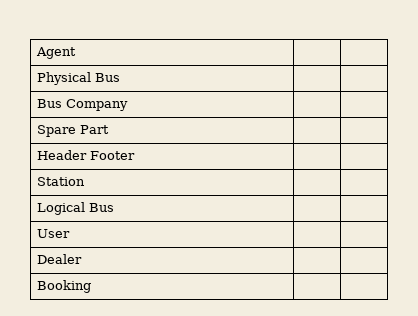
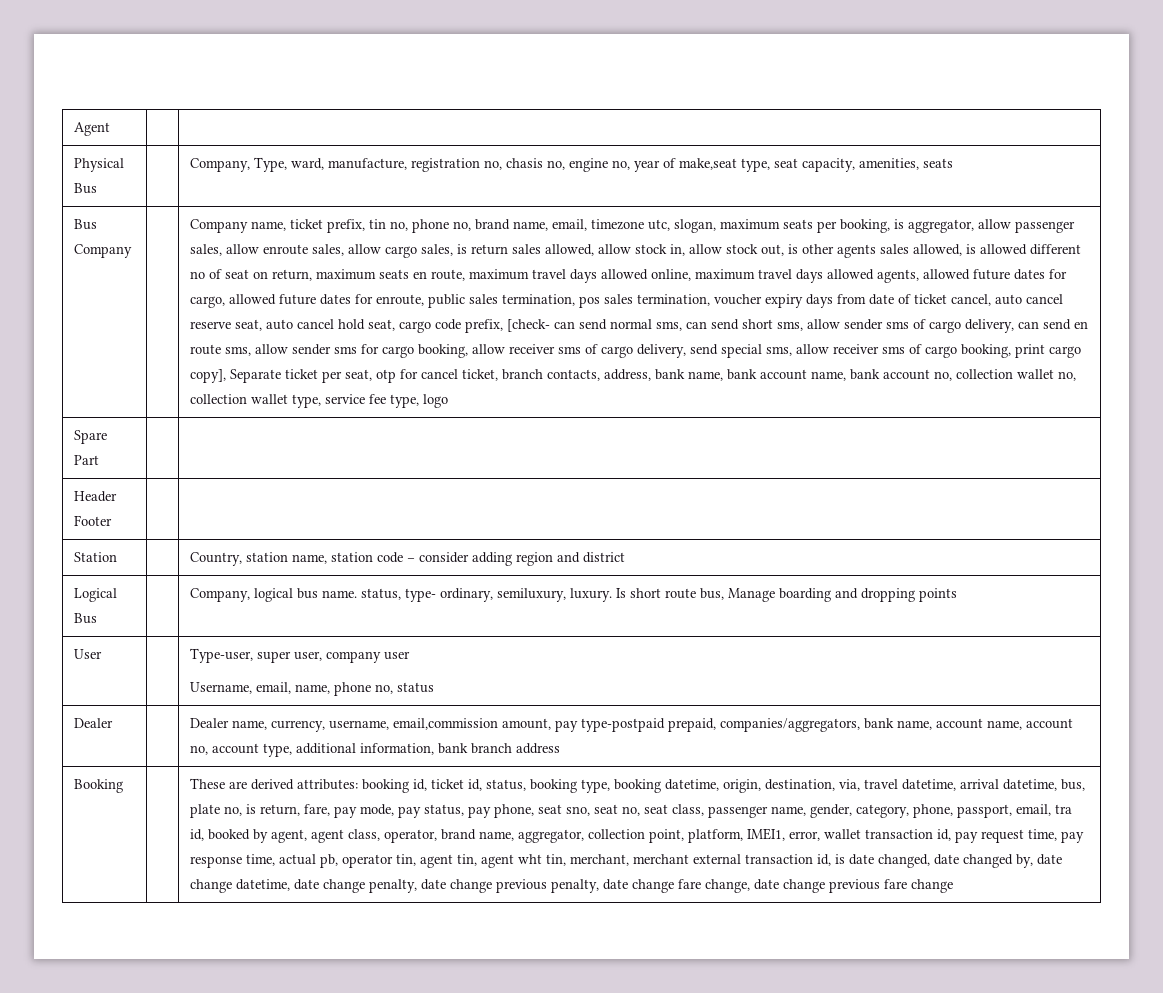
- Physical Bus | |
- Bus Company | |
+ Physical Bus | | Company, Type, ward, manufacture, registration no, chasis no, engine no, year of make,seat type, seat capacity, amenities, seats
+ Bus Company | | Company name, ticket prefix, tin no, phone no, brand name, email, timezone utc, slogan, maximum seats per booking, is aggregator, allow passenger sales, allow enroute sales, allow cargo sales, is return sales allowed, allow stock in, allow stock out, is other agents sales allowed, is allowed different no of seat on return, maximum seats en route, maximum travel days allowed online, maximum travel days allowed agents, allowed future dates for cargo, allowed future dates for enroute, public sales termination, pos sales termination, voucher expiry days from date of ticket cancel, auto cancel reserve seat, auto cancel hold seat, cargo code prefix, [check- can send normal sms, can send short sms, allow sender sms of cargo delivery, can send en route sms, allow sender sms for cargo booking, allow receiver sms of cargo delivery, send special sms, allow receiver sms of cargo booking, print cargo copy], Separate ticket per seat, otp for cancel ticket, branch contacts, address, bank name, bank account name, bank account no, collection wallet no, collection wallet type, service fee type, logo
- Station | |
- Logical Bus | |
- User | |
- Dealer | |
- Booking | |
+ Station | | Country, station name, station code – consider adding region and district
+ Logical Bus | | Company, logical bus name. status, type- ordinary, semiluxury, luxury. Is short route bus, Manage boarding and dropping points
+ User | | Type-user, super user, company user
+ Username, email, name, phone no, status
+ Dealer | | Dealer name, currency, username, email,commission amount, pay type-postpaid prepaid, companies/aggregators, bank name, account name, account no, account type, additional information, bank branch address
+ Booking | | These are derived attributes: booking id, ticket id, status, booking type, booking datetime, origin, destination, via, travel datetime, arrival datetime, bus, plate no, is return, fare, pay mode, pay status, pay phone, seat sno, seat no, seat class, passenger name, gender, category, phone, passport, email, tra id, booked by agent, agent class, operator, brand name, aggregator, collection point, platform, IMEI1, error, wallet transaction id, pay request time, pay response time, actual pb, operator tin, agent tin, agent wht tin, merchant, merchant external transaction id, is date changed, date changed by, date change datetime, date change penalty, date change previous penalty, date change fare change, date change previous fare change

